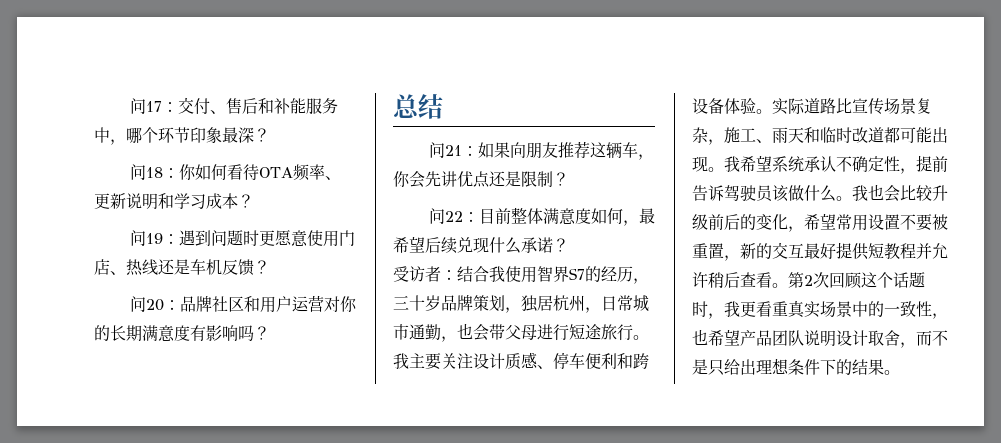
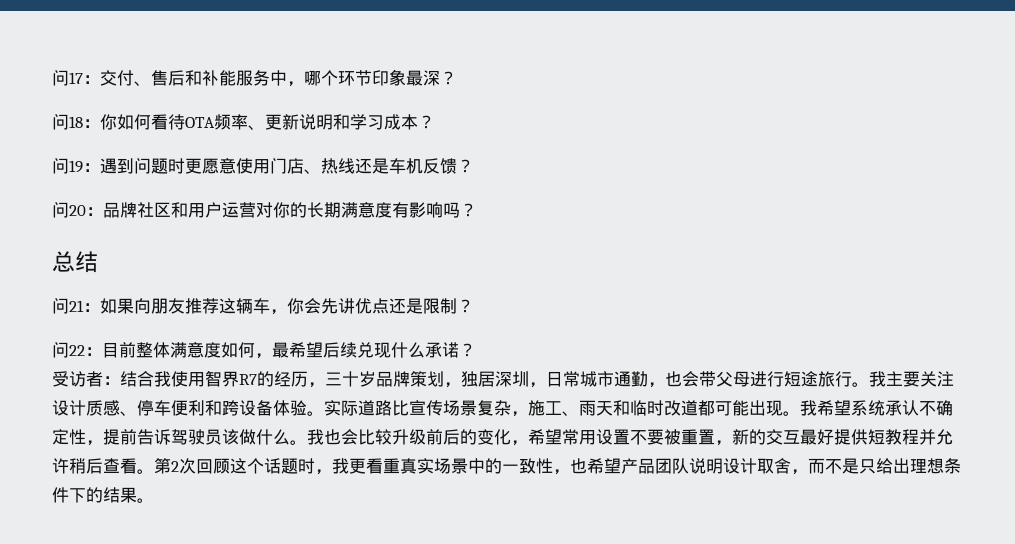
- 受访者：结合我使用智界S7的经历，三十岁品牌策划，独居杭州，日常城市通勤，也会带父母进行短途旅行。
+ 受访者：结合我使用智界R7的经历，三十岁品牌策划，独居深圳，日常城市通勤，也会带父母进行短途旅行。

